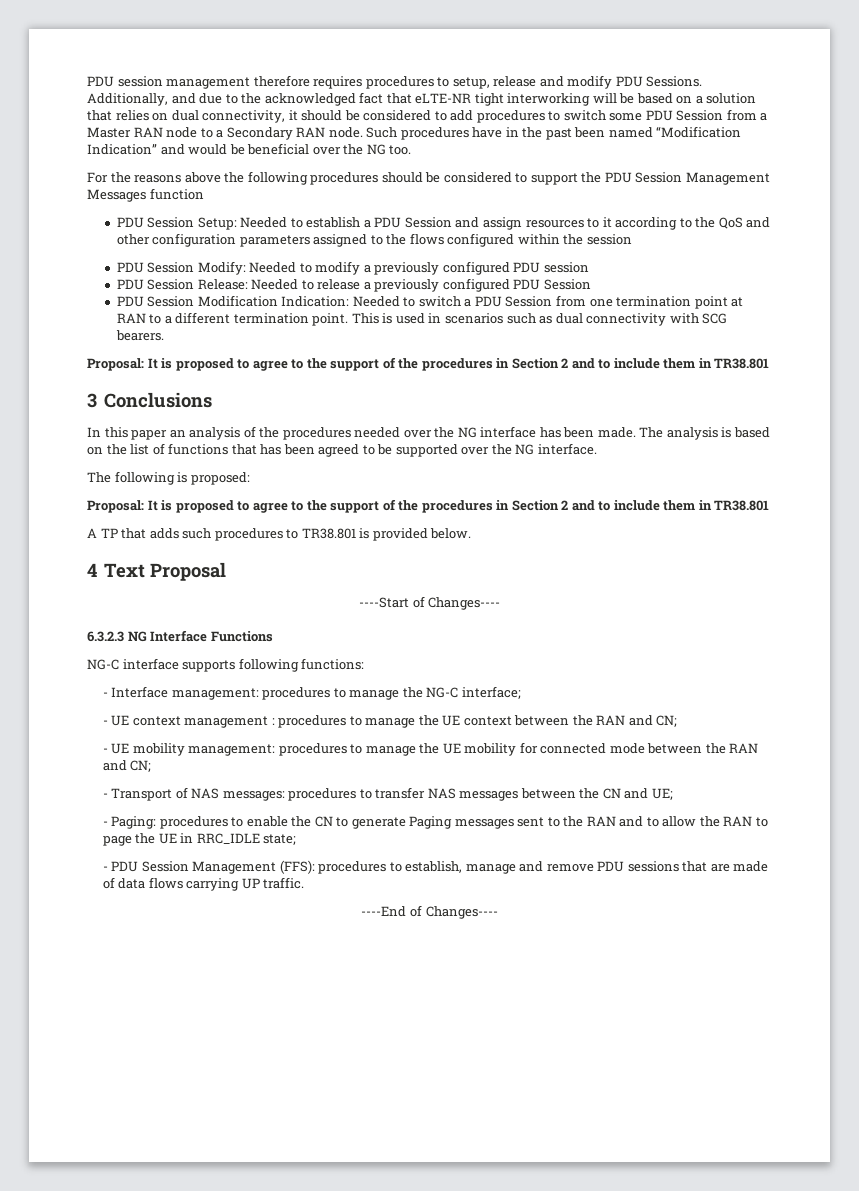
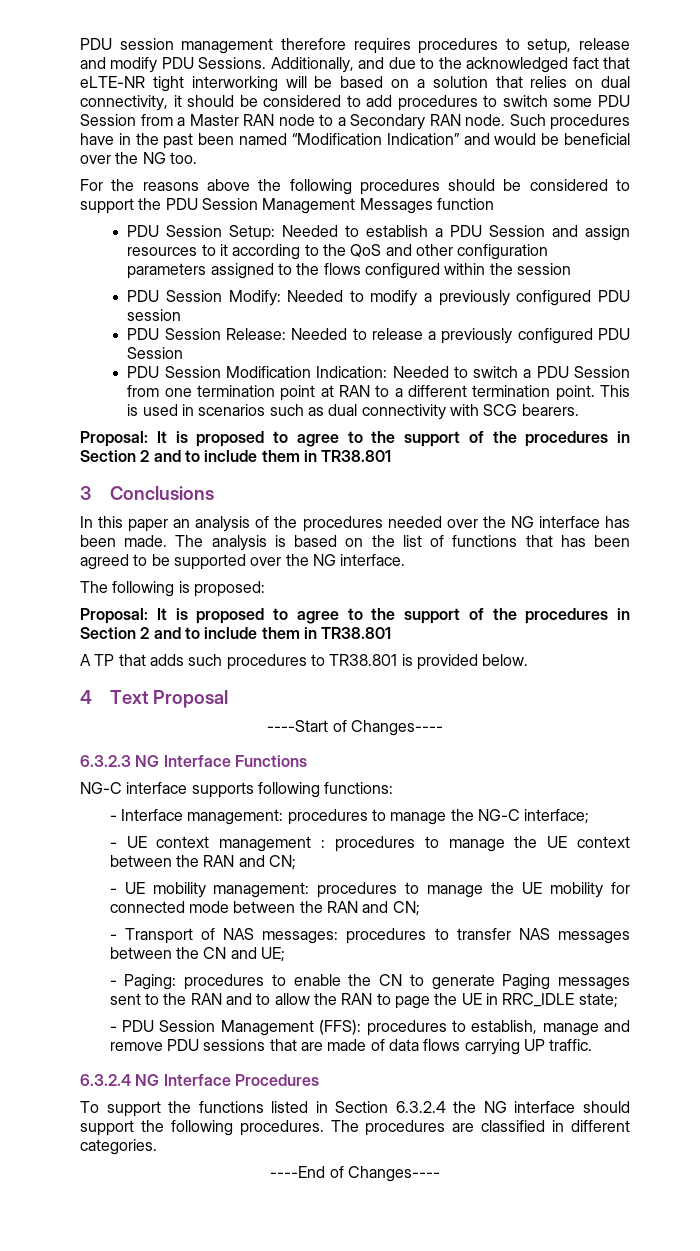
+ 6.3.2.4 NG Interface Procedures
+ To support the functions listed in Section 6.3.2.4 the NG interface should support the following procedures. The procedures are classified in different categories.

